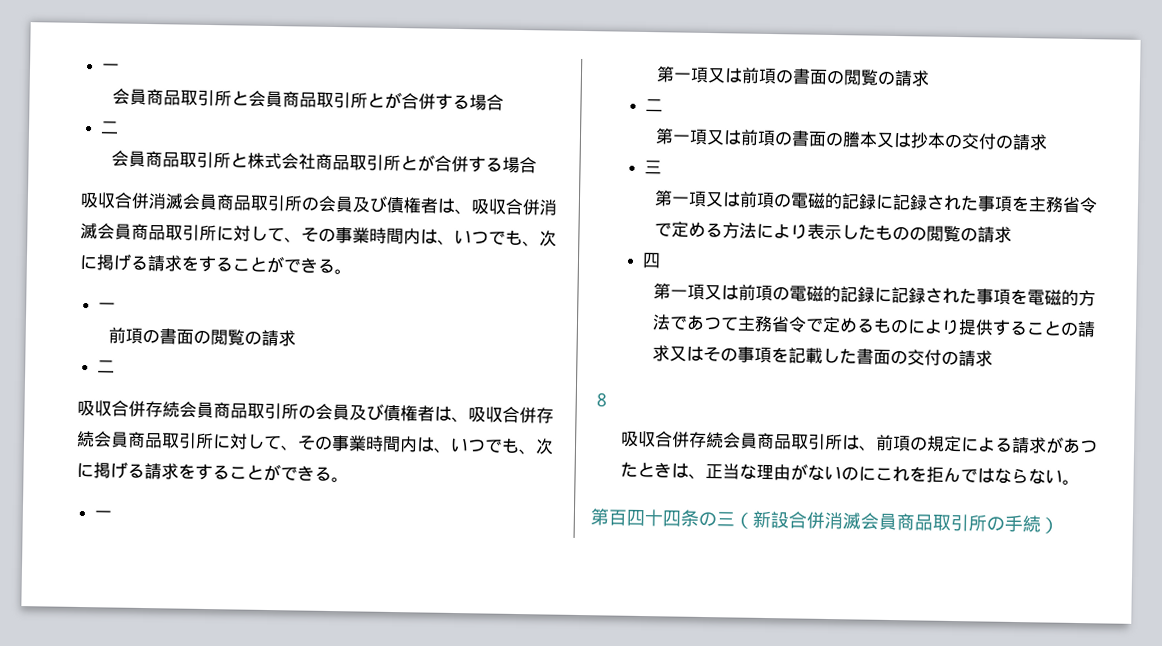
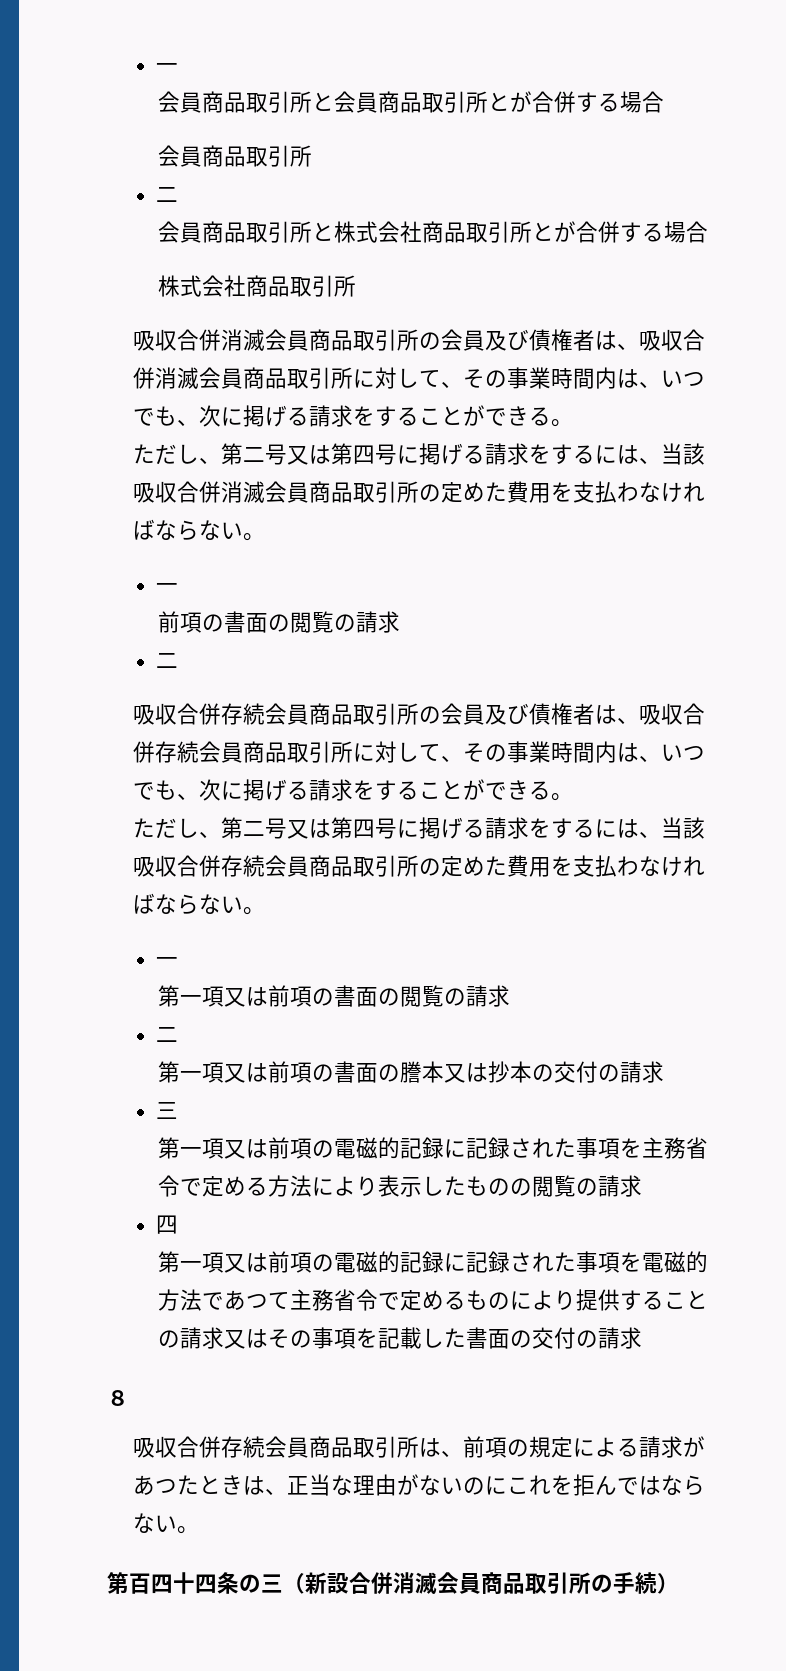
  会員商品取引所と会員商品取引所とが合併する場合
+ 会員商品取引所
  会員商品取引所と株式会社商品取引所とが合併する場合
+ 株式会社商品取引所
+ ただし、第二号又は第四号に掲げる請求をするには、当該吸収合併消滅会員商品取引所の定めた費用を支払わなければならない。
+ ただし、第二号又は第四号に掲げる請求をするには、当該吸収合併存続会員商品取引所の定めた費用を支払わなければならない。

